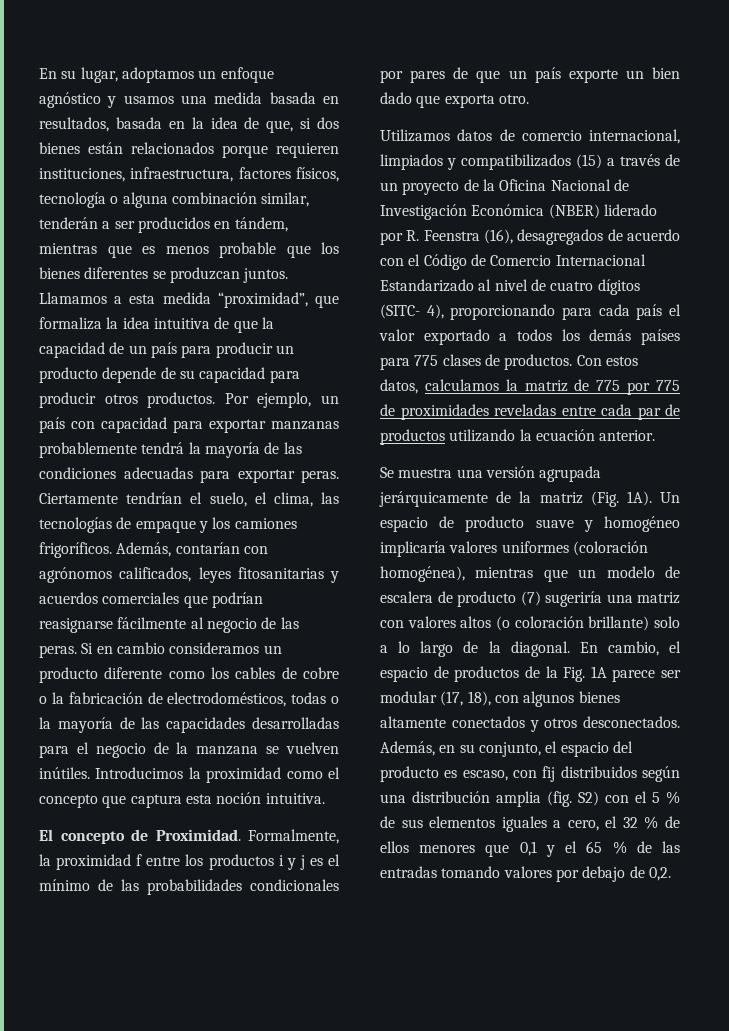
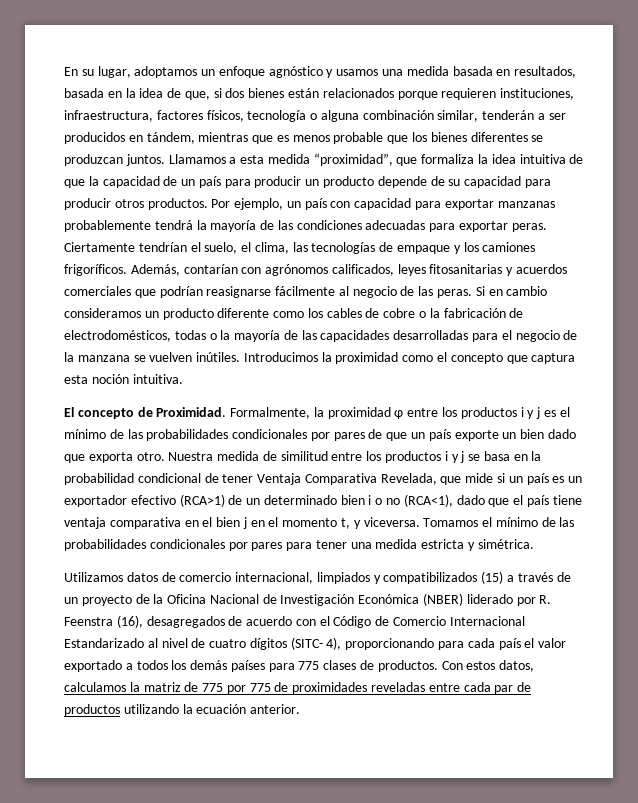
- Formalmente, la proximidad f entre los productos i y j es el mínimo de las probabilidades condicionales por pares de que un país exporte un bien dado que exporta otro.
+ Formalmente, la proximidad ɸ entre los productos i y j es el mínimo de las probabilidades condicionales por pares de que un país exporte un bien dado que exporta otro. Nuestra medida de similitud entre los productos i y j se basa en la probabilidad condicional de tener Ventaja Comparativa Revelada, que mide si un país es un exportador efectivo (RCA>1) de un determinado bien i o no (RCA<1), dado que el país tiene ventaja comparativa en el bien j en el momento t, y viceversa. Tomamos el mínimo de las probabilidades condicionales por pares para tener una medida estricta y simétrica.
- Se muestra una versión agrupada jerárquicamente de la matriz (Fig. 1A). Un espacio de producto suave y homogéneo implicaría valores uniformes (coloración homogénea), mientras que un modelo de escalera de producto (7) sugeriría una matriz con valores altos (o coloración brillante) solo a lo largo de la diagonal. En cambio, el espacio de productos de la Fig. 1A parece ser modular (17, 18), con algunos bienes altamente conectados y otros desconectados. Además, en su conjunto, el espacio del producto es escaso, con fij distribuidos según una distribución amplia (fig. S2) con el 5 % de sus elementos iguales a cero, el 32 % de ellos menores que 0,1 y el 65 % de las entradas tomando valores por debajo de 0,2.

